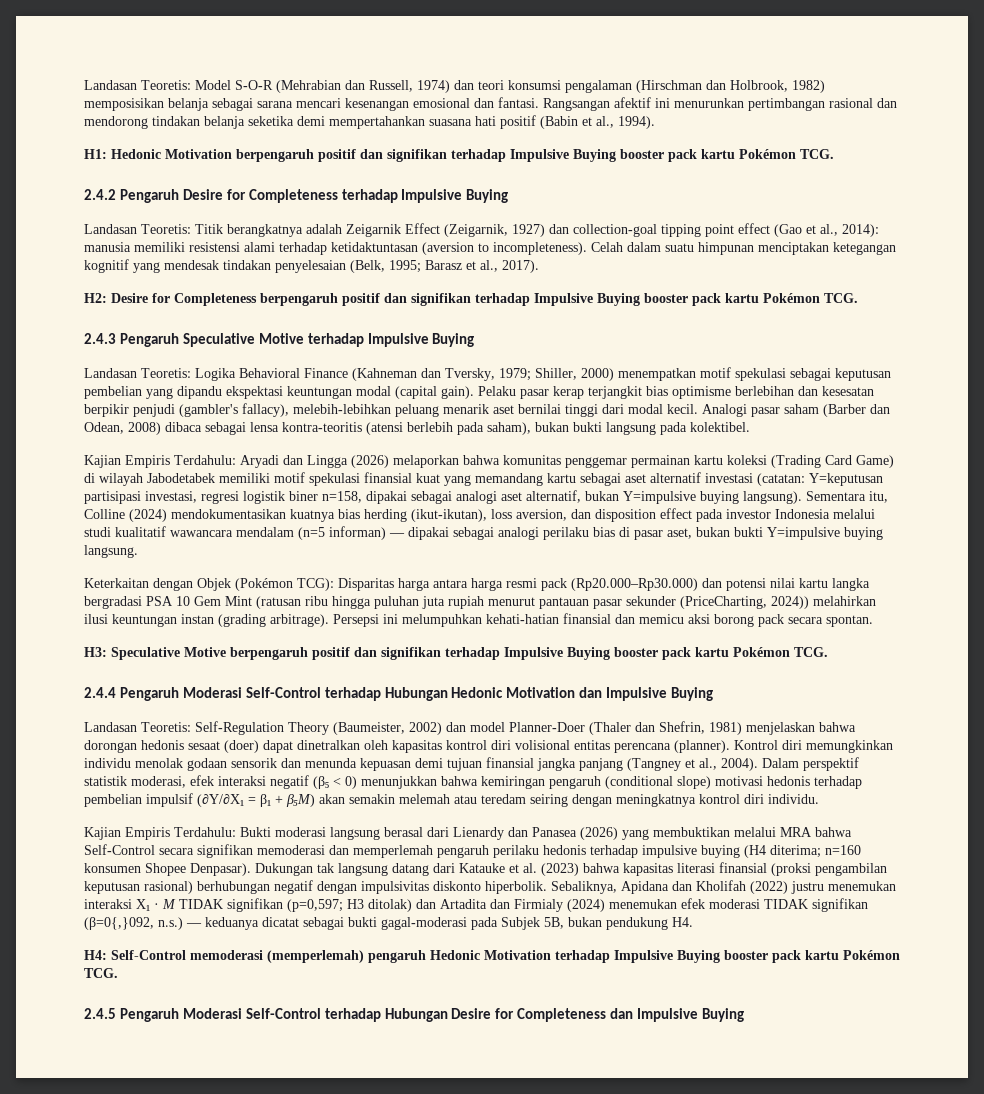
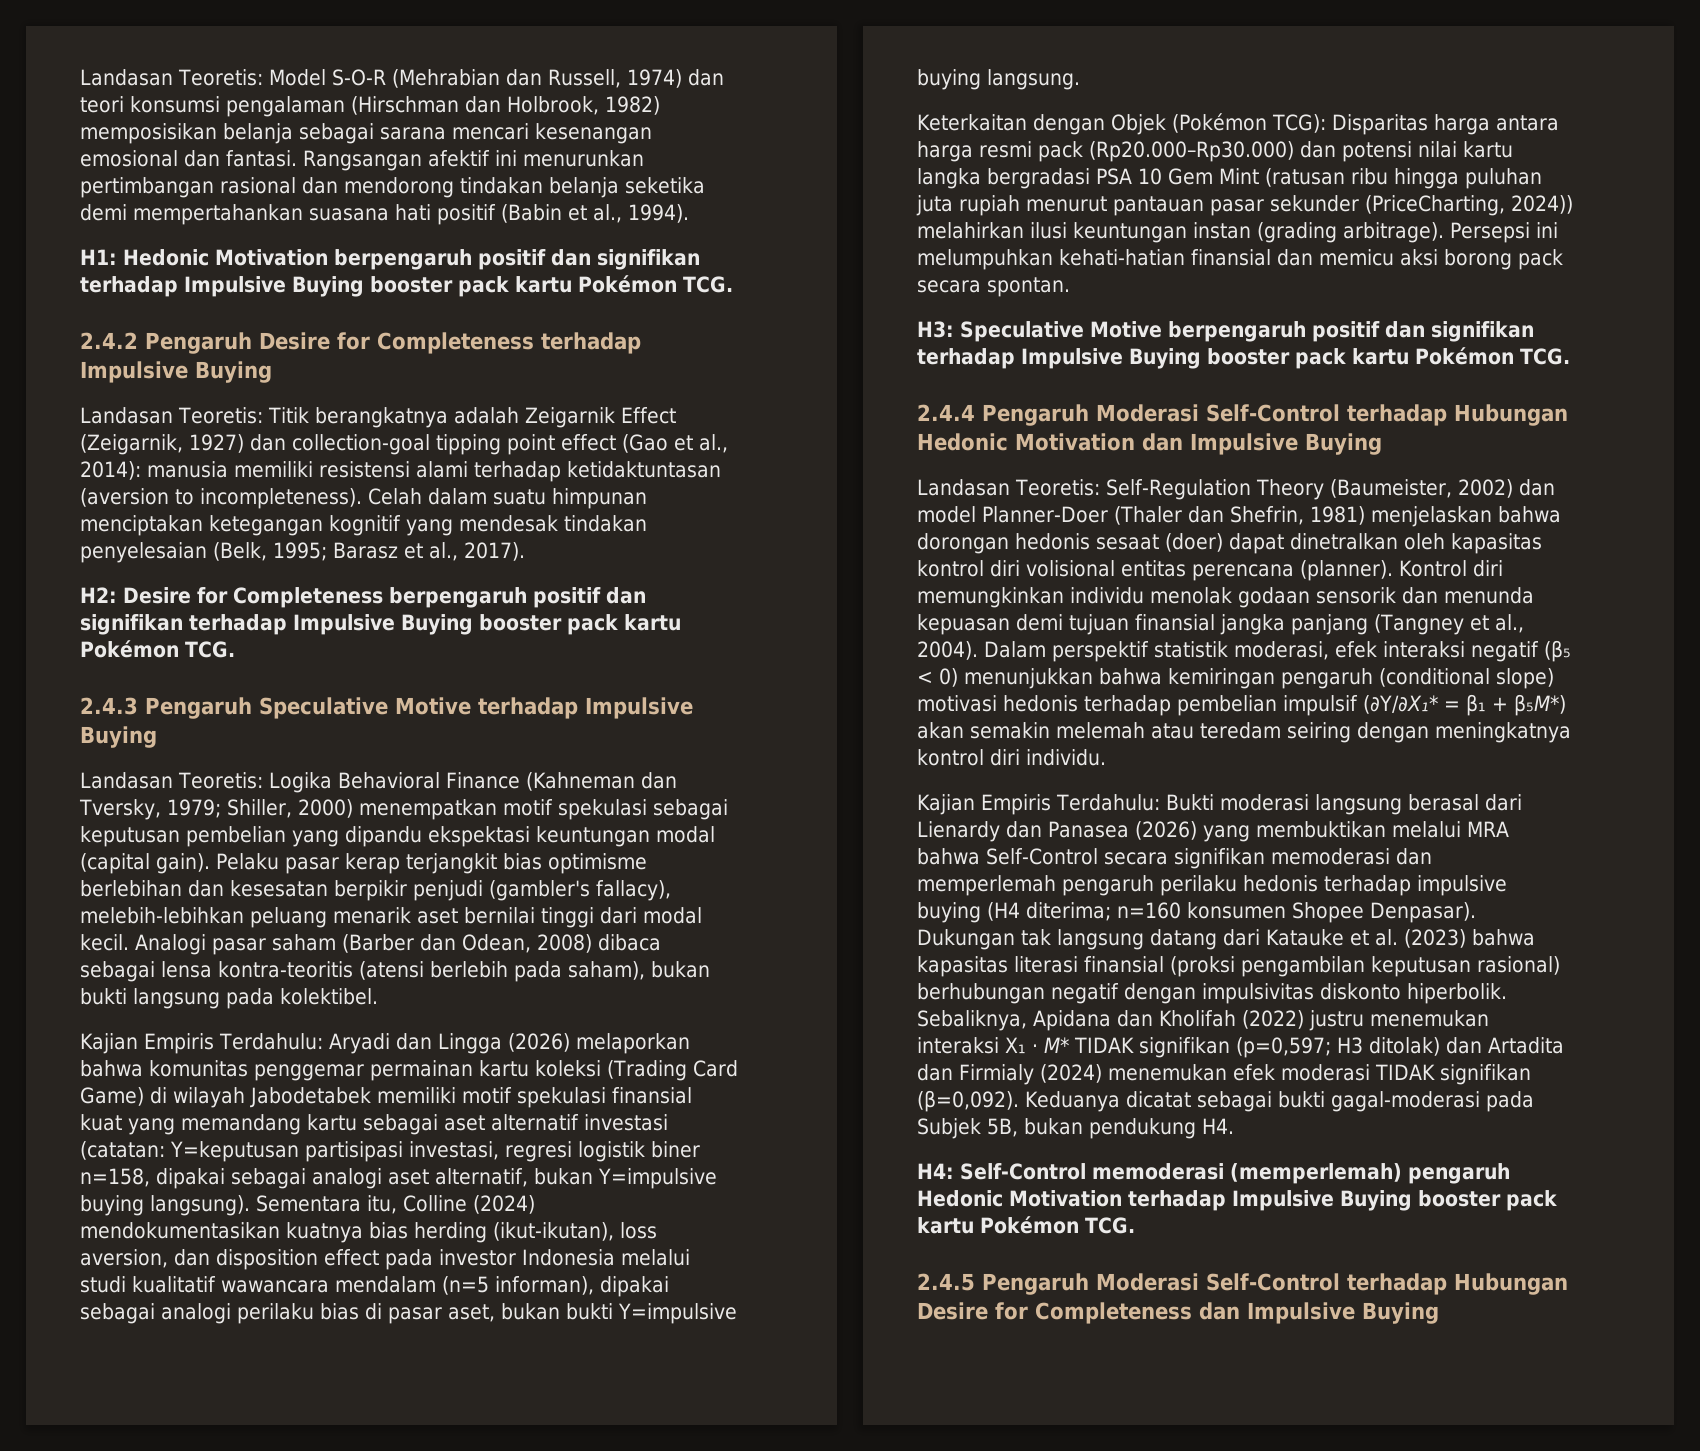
- Sementara itu, Colline (2024) mendokumentasikan kuatnya bias herding (ikut-ikutan), loss aversion, dan disposition effect pada investor Indonesia melalui studi kualitatif wawancara mendalam (n=5 informan) — dipakai sebagai analogi perilaku bias di pasar aset, bukan bukti Y=impulsive buying langsung.
+ Sementara itu, Colline (2024) mendokumentasikan kuatnya bias herding (ikut-ikutan), loss aversion, dan disposition effect pada investor Indonesia melalui studi kualitatif wawancara mendalam (n=5 informan), dipakai sebagai analogi perilaku bias di pasar aset, bukan bukti Y=impulsive buying langsung.
- Dalam perspektif statistik moderasi, efek interaksi negatif (β₅ < 0) menunjukkan bahwa kemiringan pengaruh (conditional slope) motivasi hedonis terhadap pembelian impulsif (∂Y/∂X₁ = β₁ + β₅M) akan semakin melemah atau teredam seiring dengan meningkatnya kontrol diri individu.
+ Dalam perspektif statistik moderasi, efek interaksi negatif (β₅ < 0) menunjukkan bahwa kemiringan pengaruh (conditional slope) motivasi hedonis terhadap pembelian impulsif (∂Y/∂X₁* = β₁ + β₅M*) akan semakin melemah atau teredam seiring dengan meningkatnya kontrol diri individu.
- Sebaliknya, Apidana dan Kholifah (2022) justru menemukan interaksi X₁ · M TIDAK signifikan (p=0,597; H3 ditolak) dan Artadita dan Firmialy (2024) menemukan efek moderasi TIDAK signifikan (β=0{,}092, n.s.) — keduanya dicatat sebagai bukti gagal-moderasi pada Subjek 5B, bukan pendukung H4.
+ Sebaliknya, Apidana dan Kholifah (2022) justru menemukan interaksi X₁ · M* TIDAK signifikan (p=0,597; H3 ditolak) dan Artadita dan Firmialy (2024) menemukan efek moderasi TIDAK signifikan (β=0,092). Keduanya dicatat sebagai bukti gagal-moderasi pada Subjek 5B, bukan pendukung H4.

